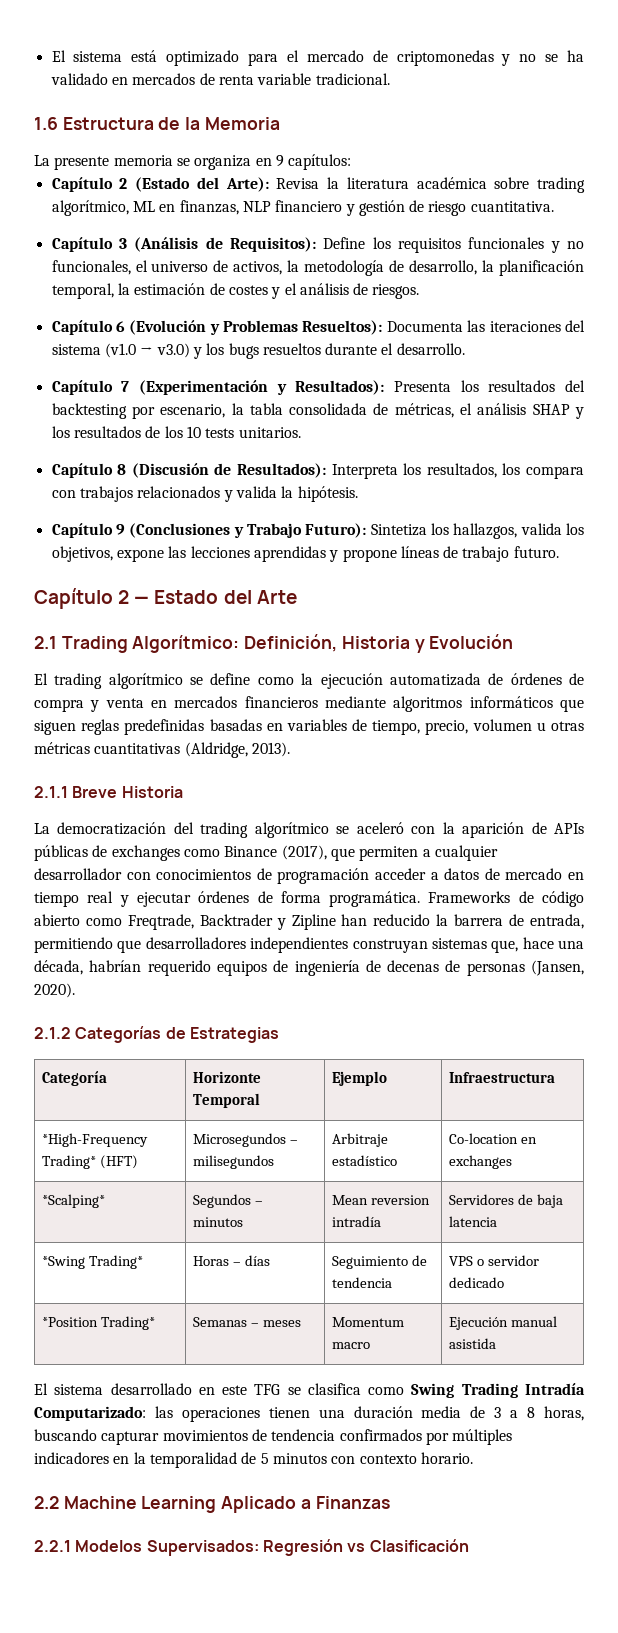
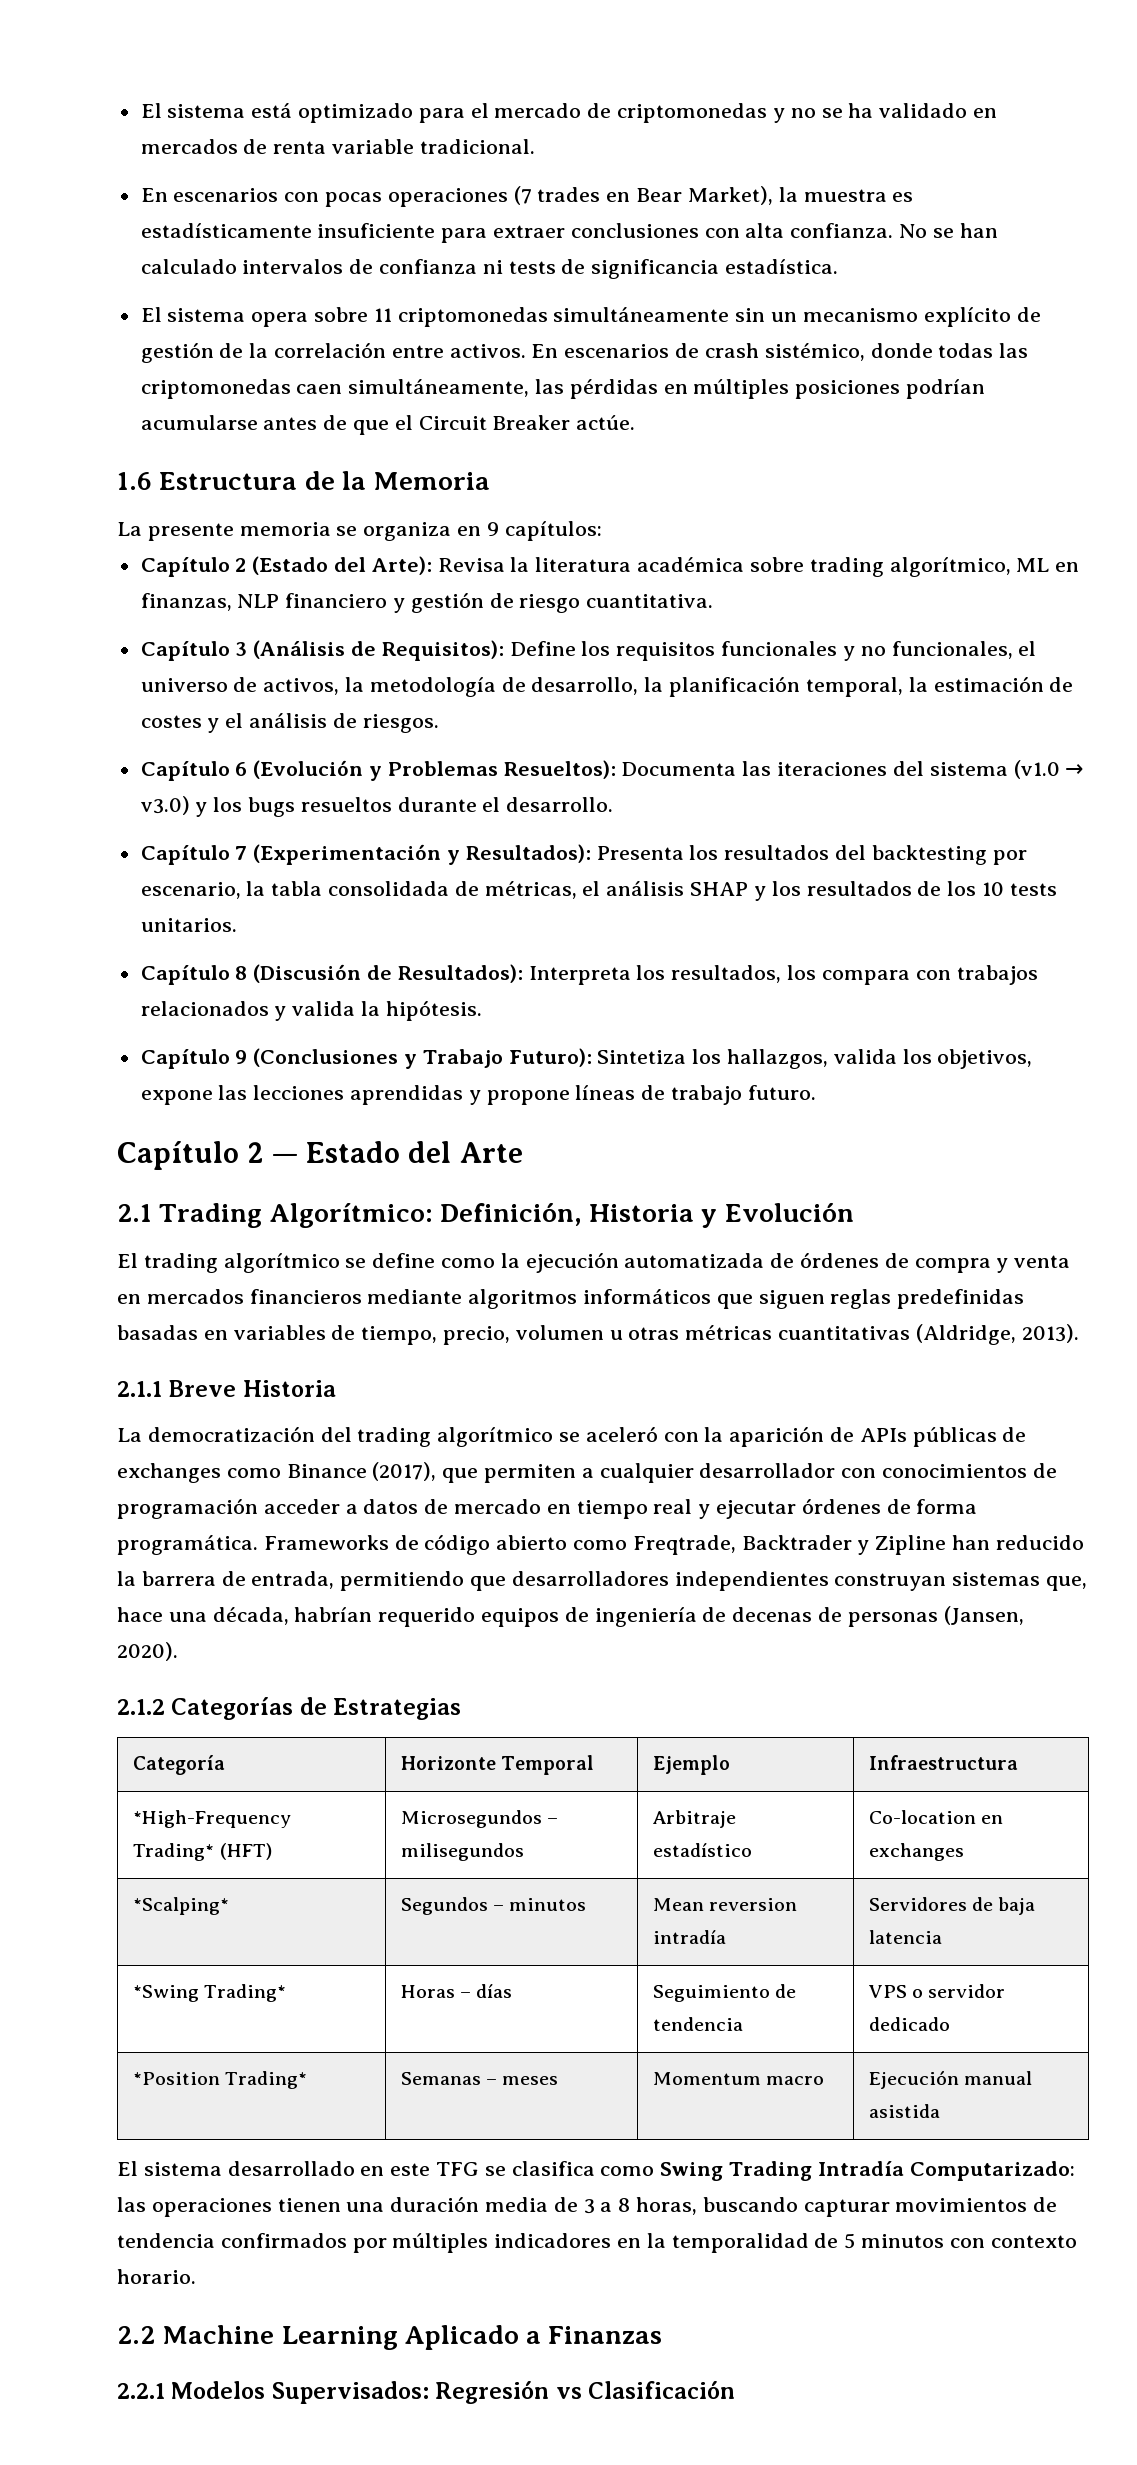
+ En escenarios con pocas operaciones (7 trades en Bear Market), la muestra es estadísticamente insuficiente para extraer conclusiones con alta confianza. No se han calculado intervalos de confianza ni tests de significancia estadística.
+ El sistema opera sobre 11 criptomonedas simultáneamente sin un mecanismo explícito de gestión de la correlación entre activos. En escenarios de crash sistémico, donde todas las criptomonedas caen simultáneamente, las pérdidas en múltiples posiciones podrían acumularse antes de que el Circuit Breaker actúe.

